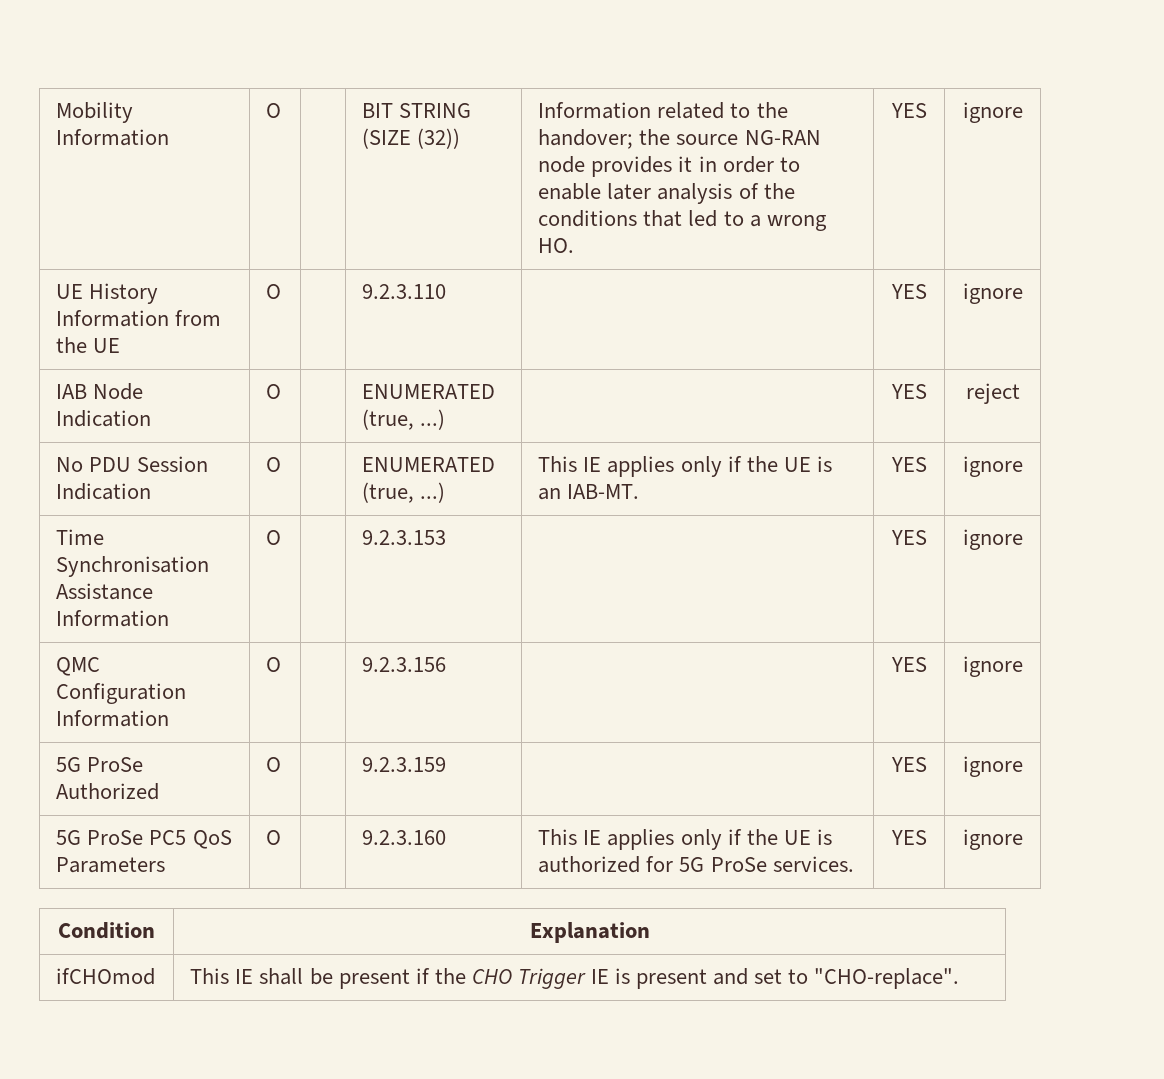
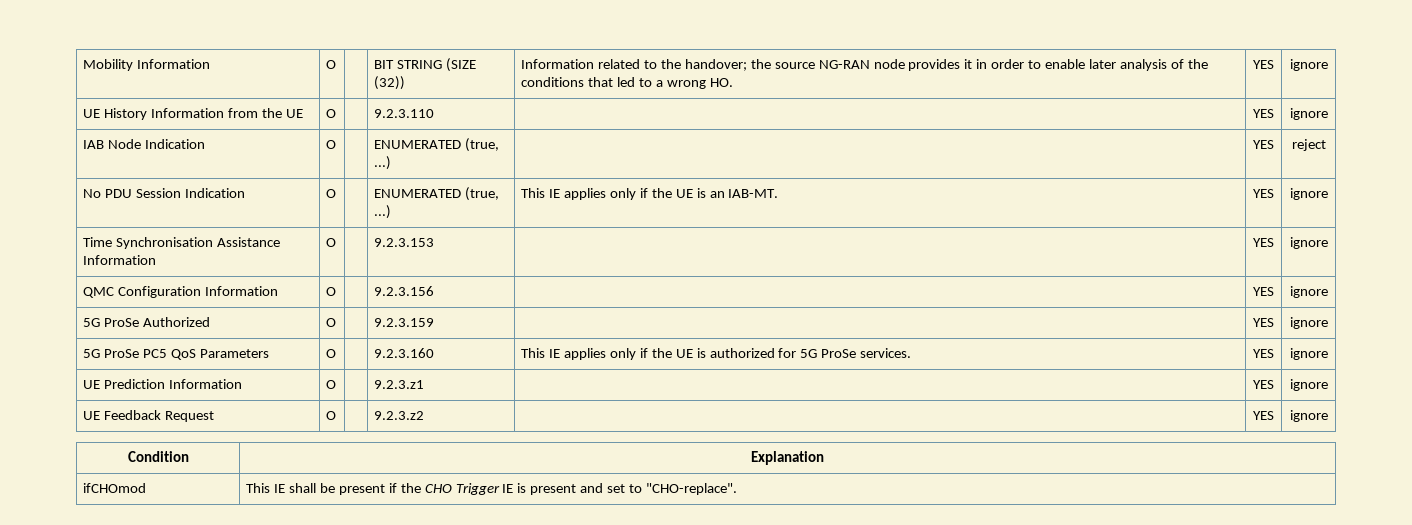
+ UE Prediction Information | O | | 9.2.3.z1 | | YES | ignore
+ UE Feedback Request | O | | 9.2.3.z2 | | YES | ignore

